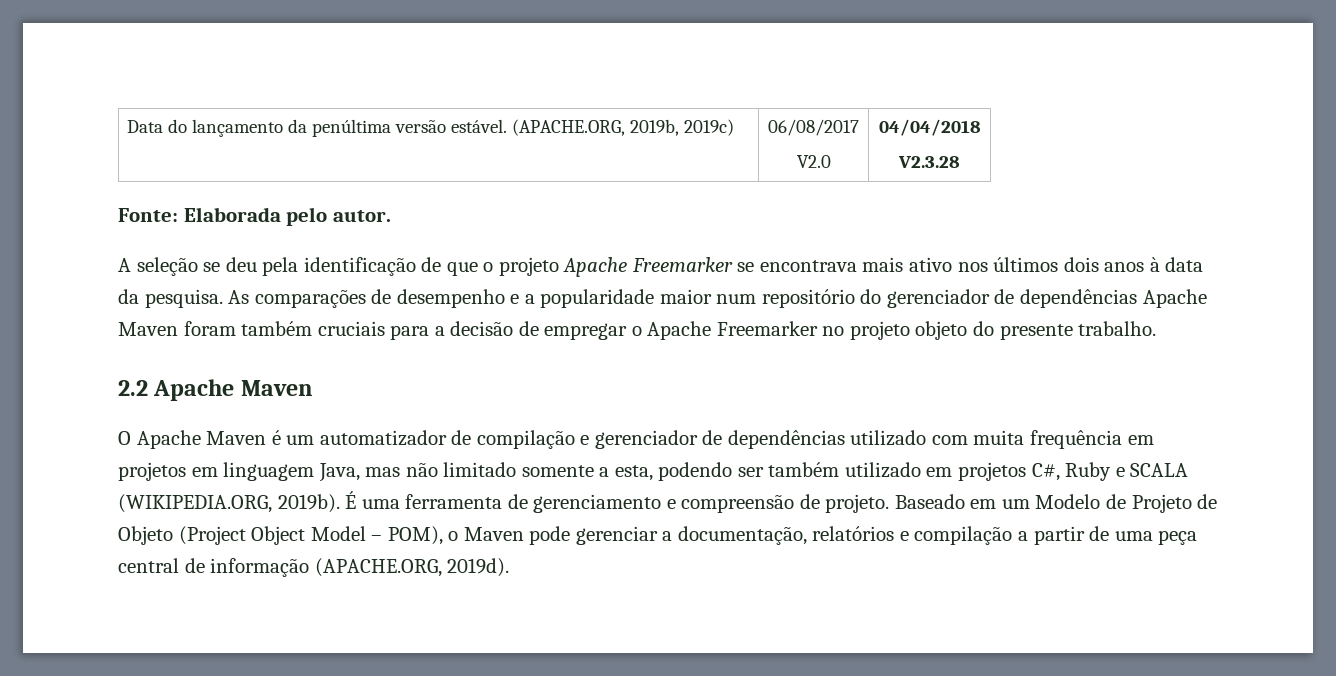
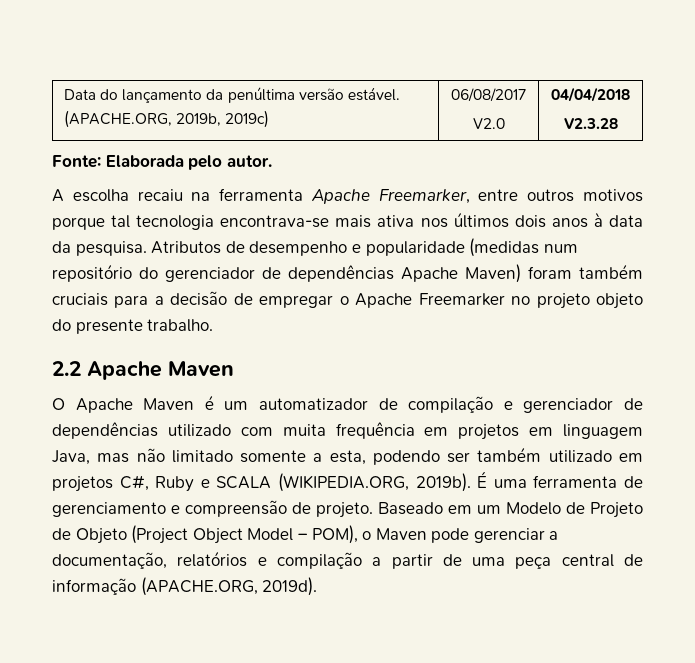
- A seleção se deu pela identificação de que o projeto Apache Freemarker se encontrava mais ativo nos últimos dois anos à data da pesquisa.
+ A escolha recaiu na ferramenta Apache Freemarker, entre outros motivos porque tal tecnologia encontrava-se mais ativa nos últimos dois anos à data da pesquisa.
- As comparações de desempenho e a popularidade maior num repositório do gerenciador de dependências Apache Maven foram também cruciais para a decisão de empregar o Apache Freemarker no projeto objeto do presente trabalho.
+ Atributos de desempenho e popularidade (medidas num repositório do gerenciador de dependências Apache Maven) foram também cruciais para a decisão de empregar o Apache Freemarker no projeto objeto do presente trabalho.

